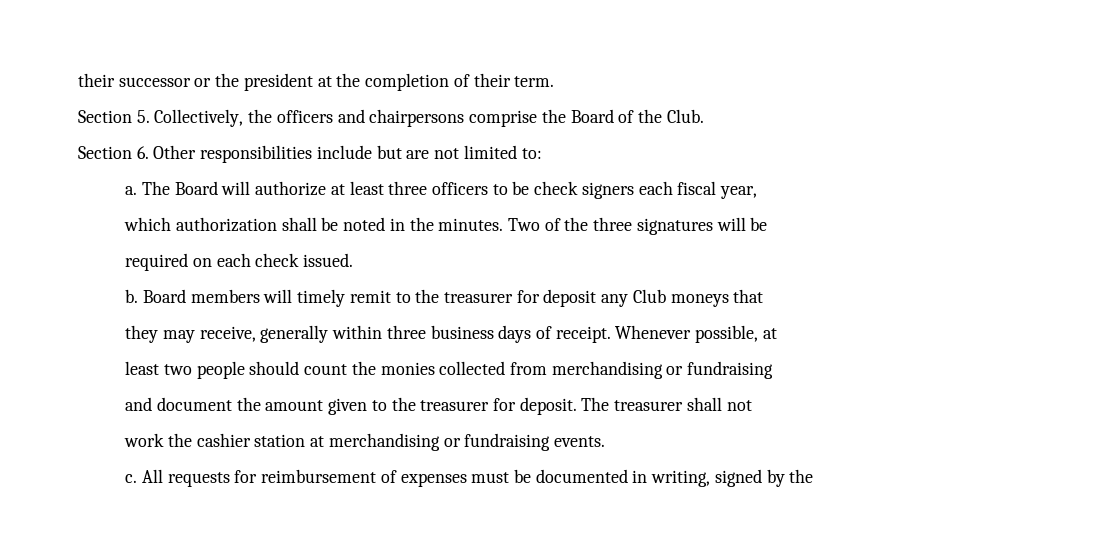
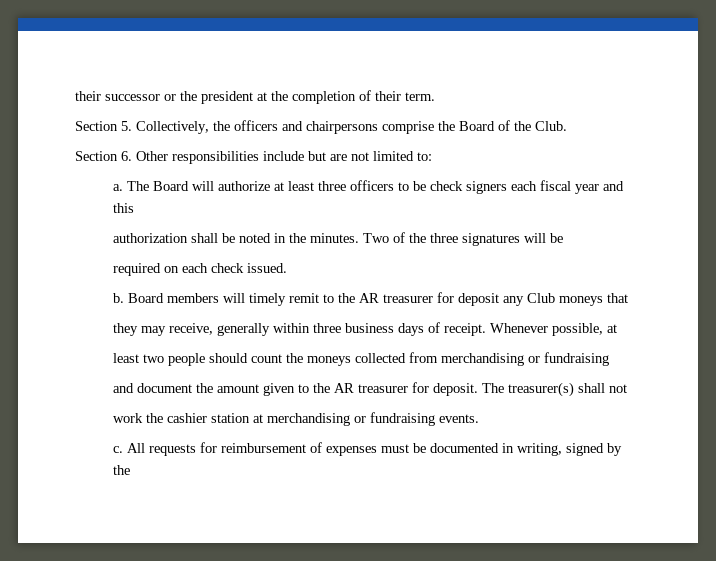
- The Board will authorize at least three officers to be check signers each fiscal year,
- which authorization shall be noted in the minutes.
+ The Board will authorize at least three officers to be check signers each fiscal year and this
+ authorization shall be noted in the minutes.
- Board members will timely remit to the treasurer for deposit any Club moneys that
+ Board members will timely remit to the AR treasurer for deposit any Club moneys that
- least two people should count the monies collected from merchandising or fundraising
+ least two people should count the moneys collected from merchandising or fundraising
- and document the amount given to the treasurer for deposit.
+ and document the amount given to the AR treasurer for deposit.
- The treasurer shall not
+ The treasurer(s) shall not

